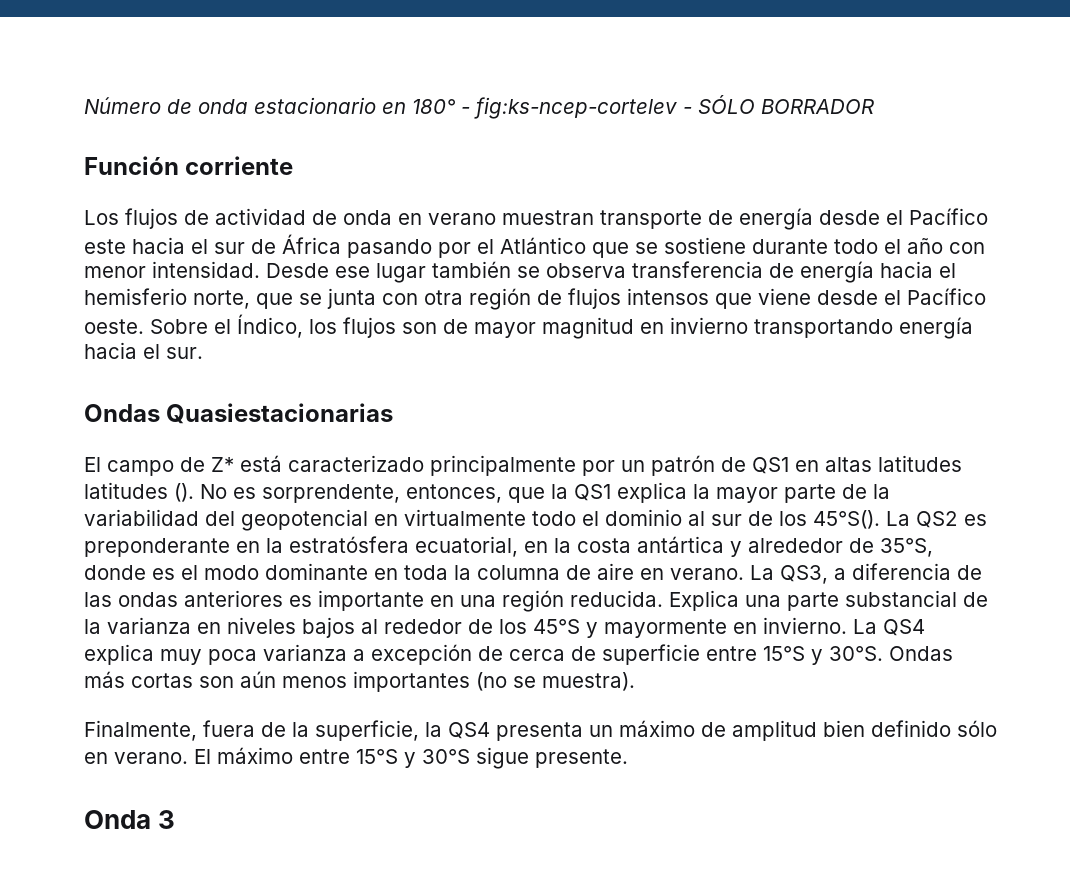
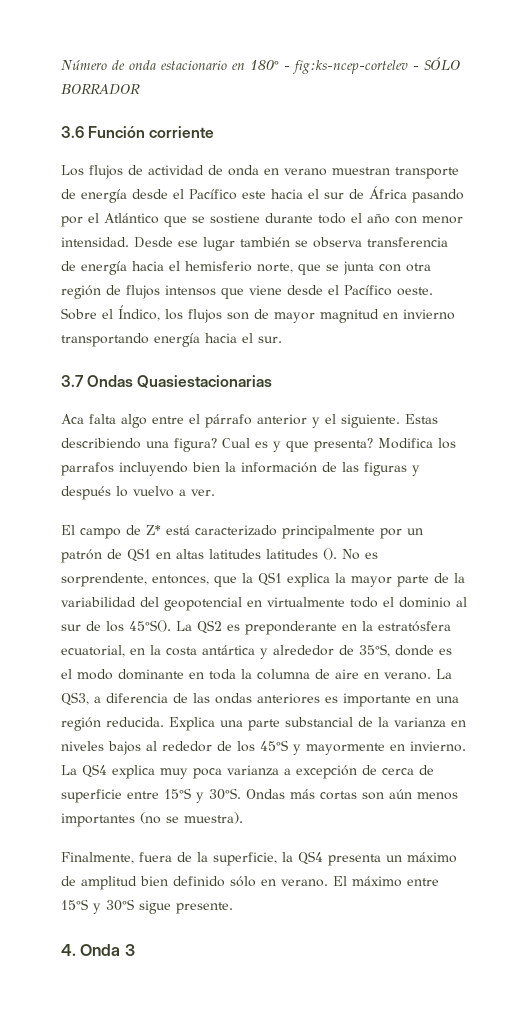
- Función corriente
+ 3.6 Función corriente
- Ondas Quasiestacionarias
+ 3.7 Ondas Quasiestacionarias
+ Aca falta algo entre el párrafo anterior y el siguiente. Estas describiendo una figura? Cual es y que presenta? Modifica los parrafos incluyendo bien la información de las figuras y después lo vuelvo a ver.
- Onda 3
+ 4. Onda 3

